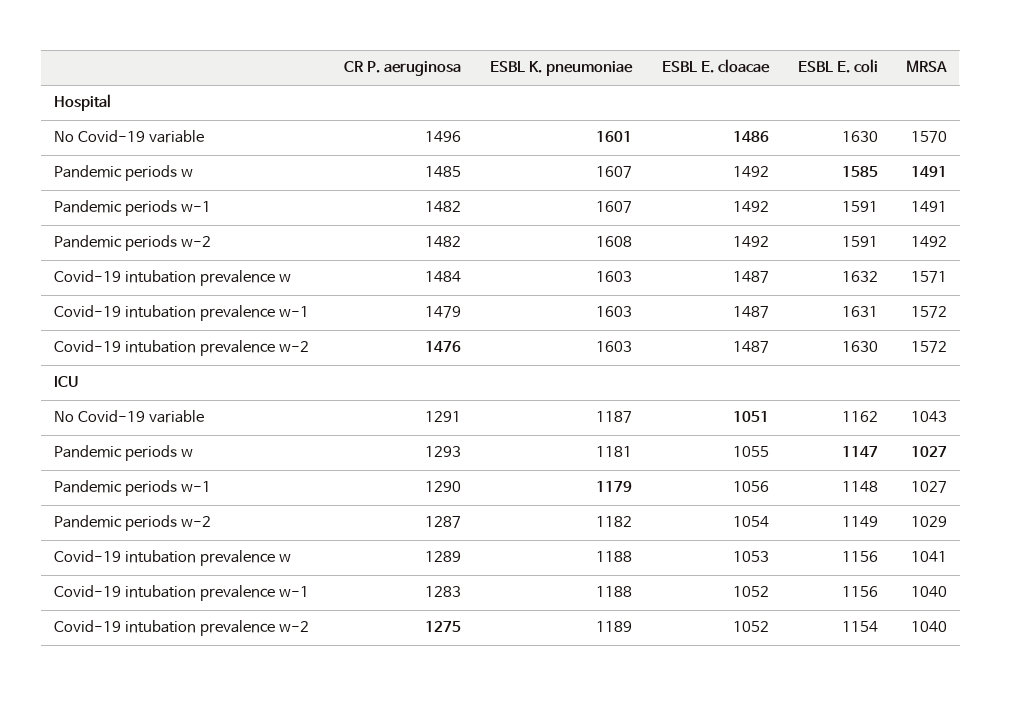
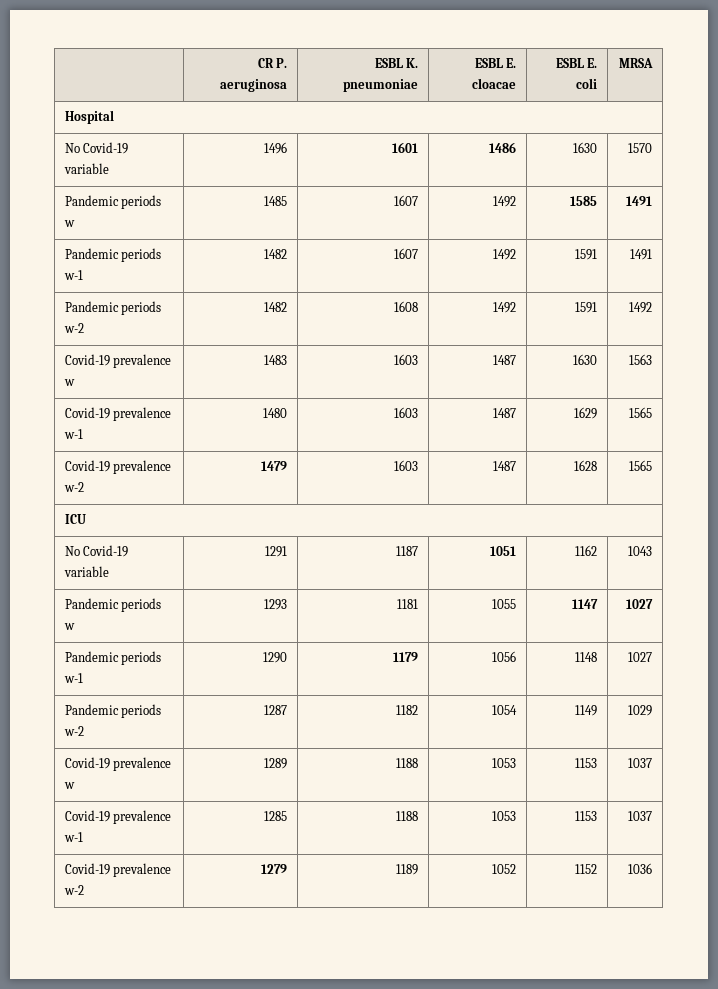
- Covid-19 intubation prevalence w | 1484 | 1603 | 1487 | 1632 | 1571
- Covid-19 intubation prevalence w-1 | 1479 | 1603 | 1487 | 1631 | 1572
- Covid-19 intubation prevalence w-2 | 1476 | 1603 | 1487 | 1630 | 1572
+ Covid-19 prevalence w | 1483 | 1603 | 1487 | 1630 | 1563
+ Covid-19 prevalence w-1 | 1480 | 1603 | 1487 | 1629 | 1565
+ Covid-19 prevalence w-2 | 1479 | 1603 | 1487 | 1628 | 1565
- Covid-19 intubation prevalence w | 1289 | 1188 | 1053 | 1156 | 1041
- Covid-19 intubation prevalence w-1 | 1283 | 1188 | 1052 | 1156 | 1040
- Covid-19 intubation prevalence w-2 | 1275 | 1189 | 1052 | 1154 | 1040
+ Covid-19 prevalence w | 1289 | 1188 | 1053 | 1153 | 1037
+ Covid-19 prevalence w-1 | 1285 | 1188 | 1053 | 1153 | 1037
+ Covid-19 prevalence w-2 | 1279 | 1189 | 1052 | 1152 | 1036

